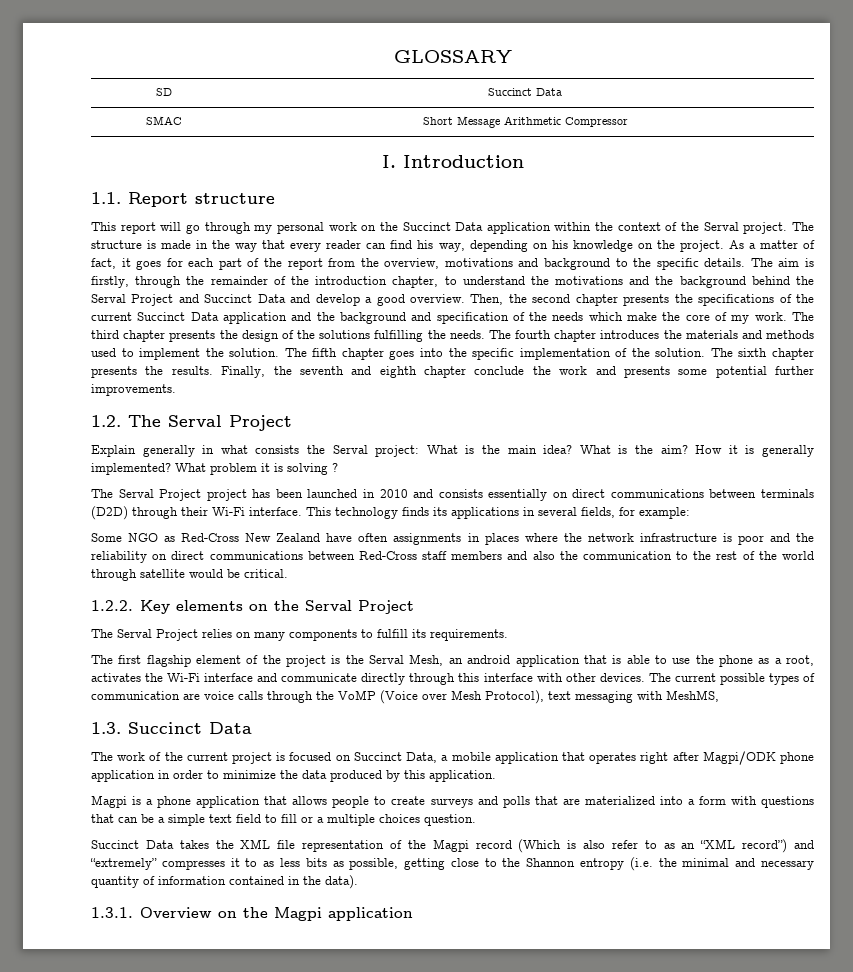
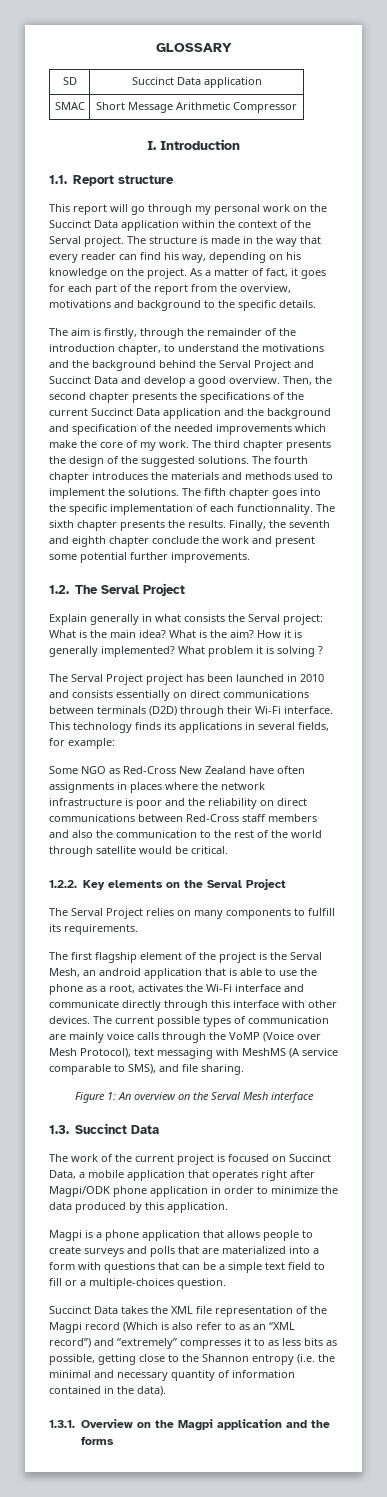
- SD | Succinct Data
+ SD | Succinct Data application
- As a matter of fact, it goes for each part of the report from the overview, motivations and background to the specific details. The aim is firstly, through the remainder of the introduction chapter, to understand the motivations and the background behind the Serval Project and Succinct Data and develop a good overview.
+ As a matter of fact, it goes for each part of the report from the overview, motivations and background to the specific details.
+ The aim is firstly, through the remainder of the introduction chapter, to understand the motivations and the background behind the Serval Project and Succinct Data and develop a good overview.
- Then, the second chapter presents the specifications of the current Succinct Data application and the background and specification of the needs which make the core of my work.
+ Then, the second chapter presents the specifications of the current Succinct Data application and the background and specification of the needed improvements which make the core of my work.
- The third chapter presents the design of the solutions fulfilling the needs.
+ The third chapter presents the design of the suggested solutions.
- The fourth chapter introduces the materials and methods used to implement the solution.
+ The fourth chapter introduces the materials and methods used to implement the solutions.
- The fifth chapter goes into the specific implementation of the solution.
+ The fifth chapter goes into the specific implementation of each functionnality.
- Finally, the seventh and eighth chapter conclude the work and presents some potential further improvements.
+ Finally, the seventh and eighth chapter conclude the work and present some potential further improvements.
- The current possible types of communication are voice calls through the VoMP (Voice over Mesh Protocol), text messaging with MeshMS,
+ The current possible types of communication are mainly voice calls through the VoMP (Voice over Mesh Protocol), text messaging with MeshMS (A service comparable to SMS), and file sharing.
+ Figure 1: An overview on the Serval Mesh interface
- Magpi is a phone application that allows people to create surveys and polls that are materialized into a form with questions that can be a simple text field to fill or a multiple choices question.
+ Magpi is a phone application that allows people to create surveys and polls that are materialized into a form with questions that can be a simple text field to fill or a multiple-choices question.
- 1.3.1. Overview on the Magpi application
+ 1.3.1. Overview on the Magpi application and the forms

